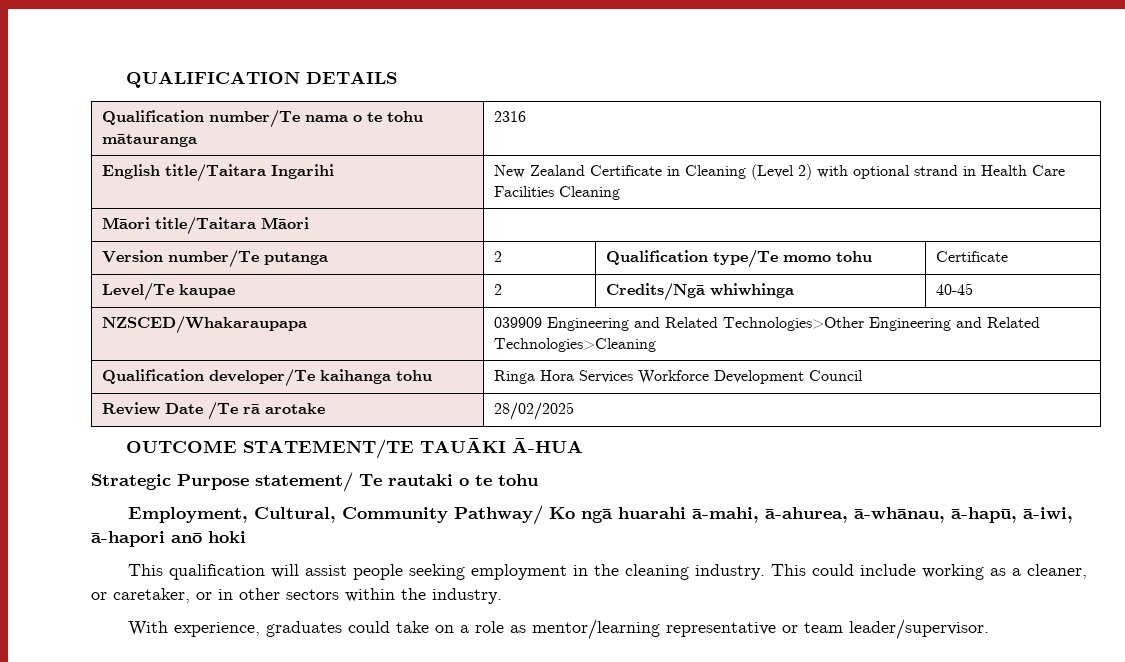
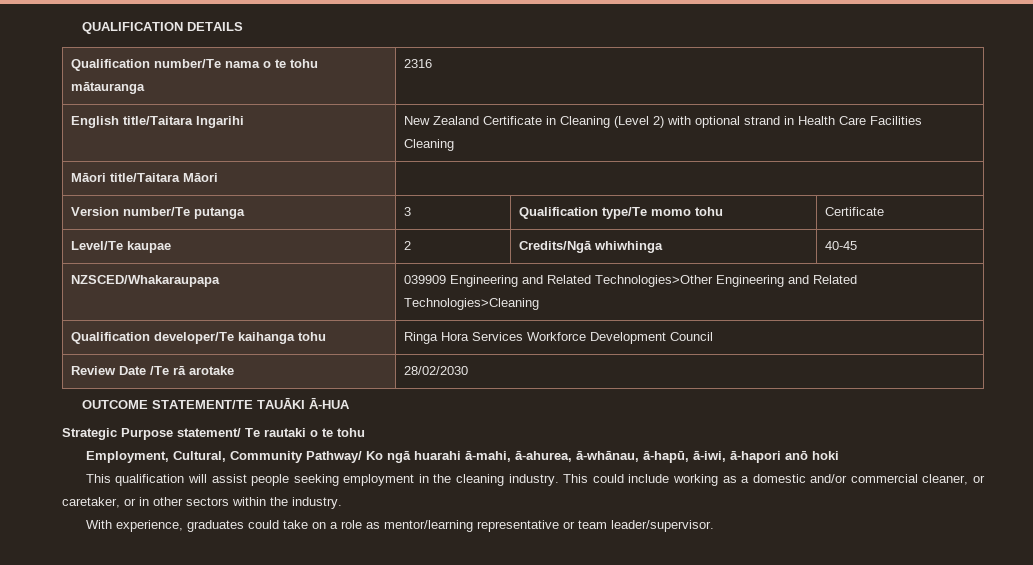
- Version number/Te putanga | 2 | Qualification type/Te momo tohu | Certificate
+ Version number/Te putanga | 3 | Qualification type/Te momo tohu | Certificate
- Review Date /Te rā arotake | 28/02/2025
+ Review Date /Te rā arotake | 28/02/2030
- This could include working as a cleaner, or caretaker, or in other sectors within the industry.
+ This could include working as a domestic and/or commercial cleaner, or caretaker, or in other sectors within the industry.

